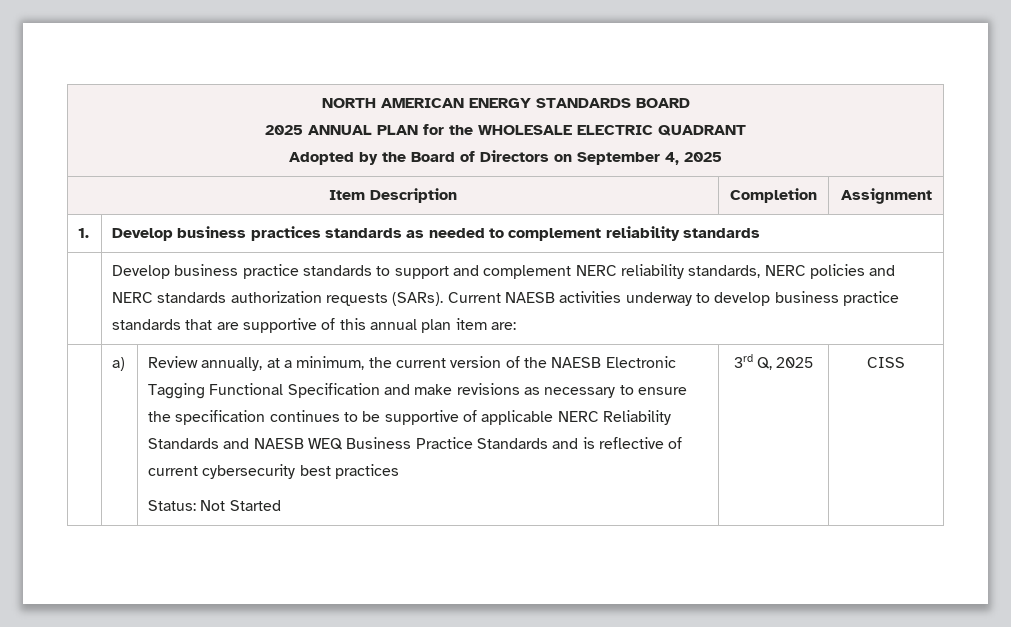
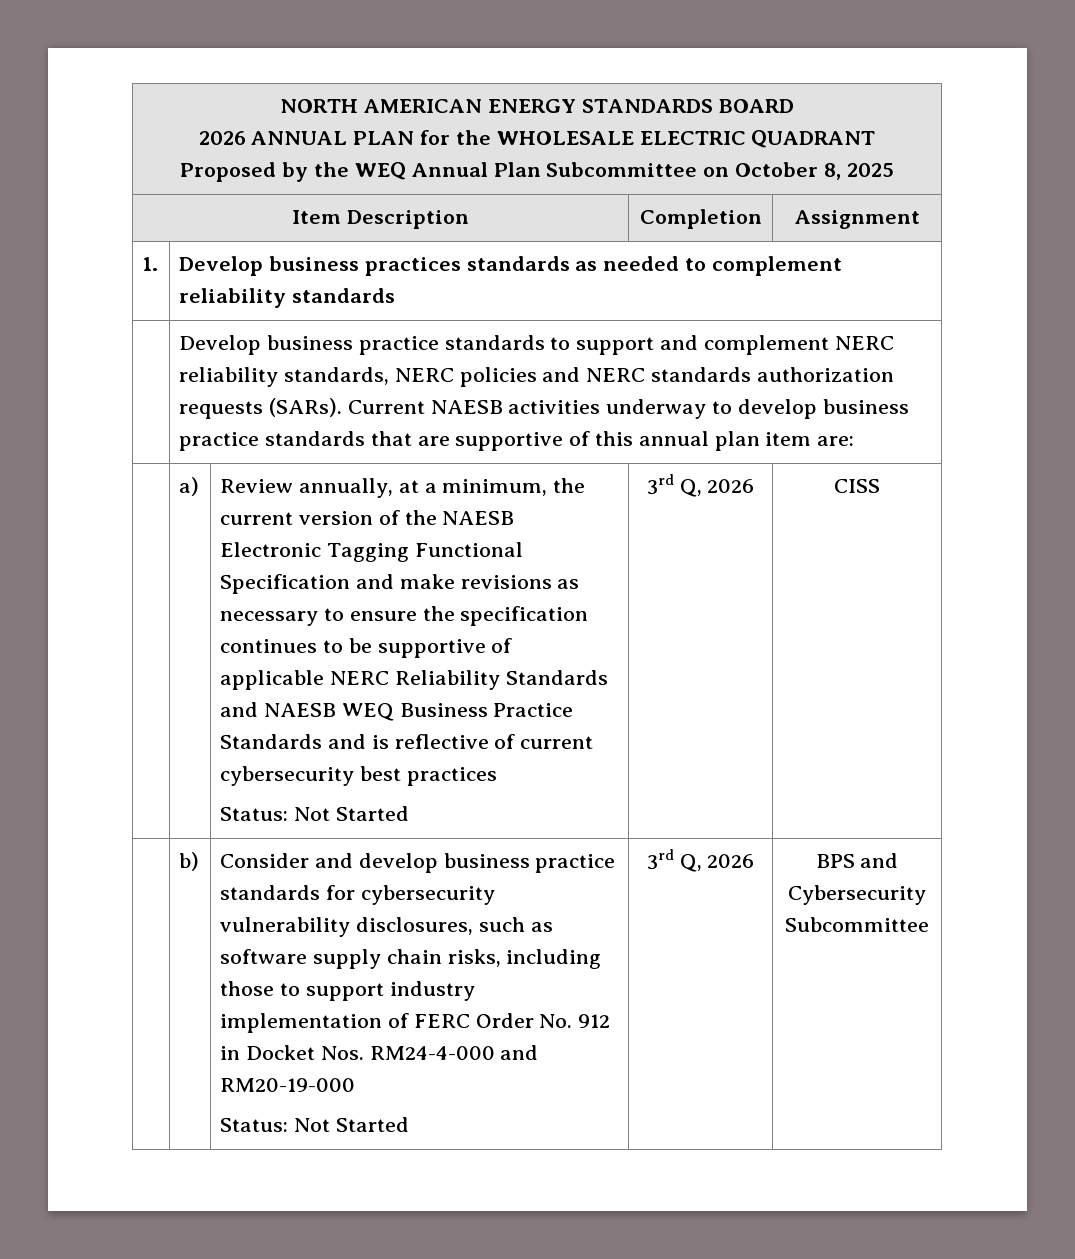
  NORTH AMERICAN ENERGY STANDARDS BOARD
- 2025 ANNUAL PLAN for the WHOLESALE ELECTRIC QUADRANT
- Adopted by the Board of Directors on September 4, 2025
+ 2026 ANNUAL PLAN for the WHOLESALE ELECTRIC QUADRANT
+ Proposed by the WEQ Annual Plan Subcommittee on October 8, 2025
  Review annually, at a minimum, the current version of the NAESB Electronic Tagging Functional Specification and make revisions as necessary to ensure the specification continues to be supportive of applicable NERC Reliability Standards and NAESB WEQ Business Practice Standards and is reflective of current cybersecurity best practices
- Status: Not Started | 3rd Q, 2025
+ Status: Not Started | 3rd Q, 2026
+ b) | Consider and develop business practice standards for cybersecurity vulnerability disclosures, such as software supply chain risks, including those to support industry implementation of FERC Order No. 912 in Docket Nos. RM24-4-000 and RM20-19-000
+ Status: Not Started | 3rd Q, 2026 | BPS and Cybersecurity Subcommittee

